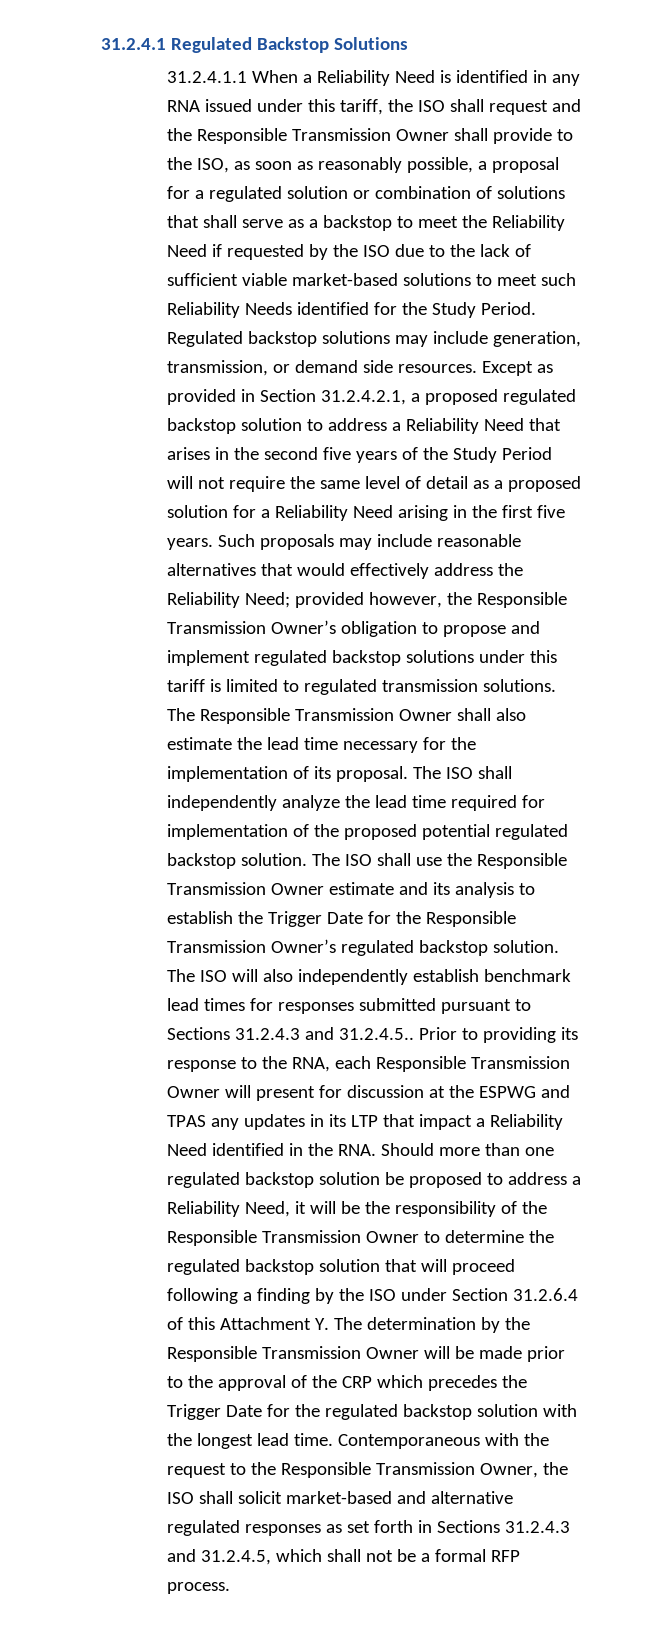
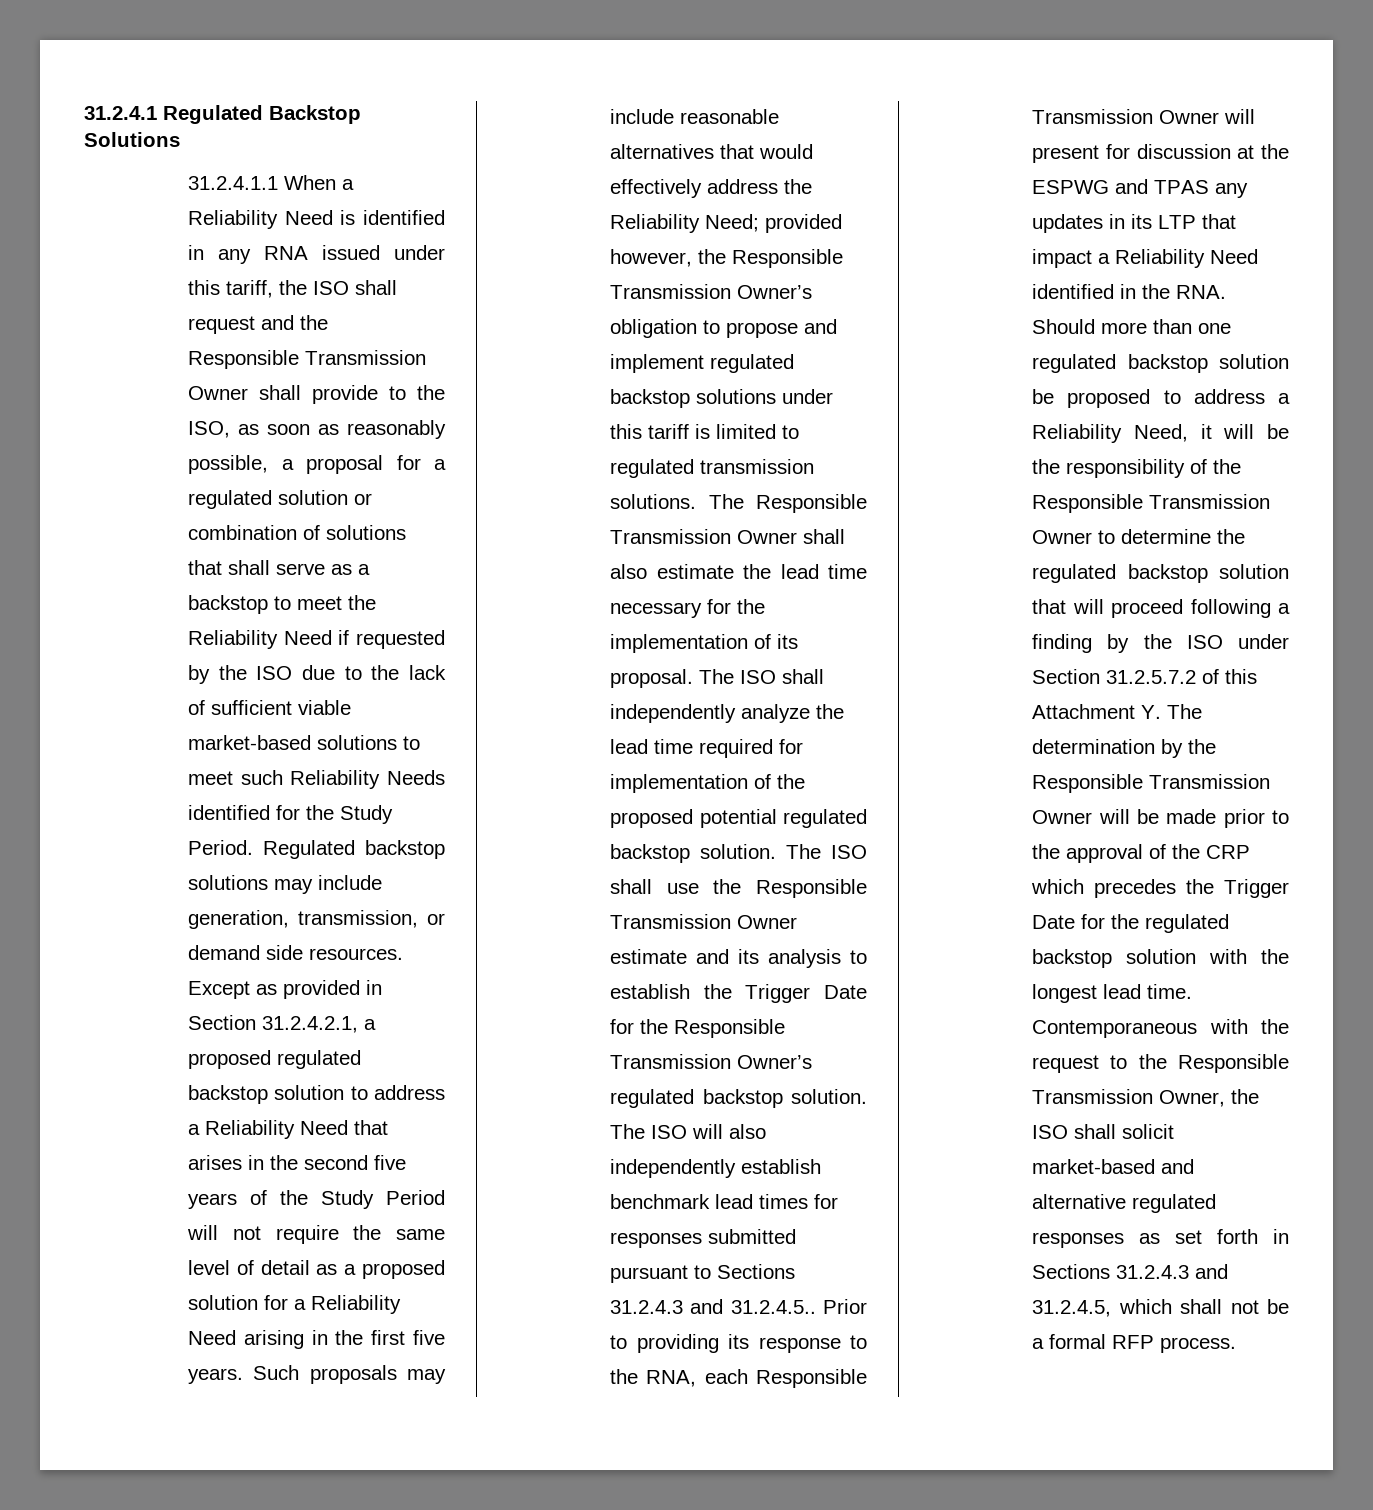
- Prior to providing its response to the RNA, each Responsible Transmission Owner will present for discussion at the ESPWG and TPAS any updates in its LTP that impact a Reliability Need identified in the RNA. Should more than one regulated backstop solution be proposed to address a Reliability Need, it will be the responsibility of the Responsible Transmission Owner to determine the regulated backstop solution that will proceed following a finding by the ISO under Section 31.2.6.4 of this Attachment Y. The determination by the Responsible Transmission Owner will be made prior to the approval of the CRP which precedes the Trigger Date for the regulated backstop solution with the longest lead time.
+ Prior to providing its response to the RNA, each Responsible Transmission Owner will present for discussion at the ESPWG and TPAS any updates in its LTP that impact a Reliability Need identified in the RNA. Should more than one regulated backstop solution be proposed to address a Reliability Need, it will be the responsibility of the Responsible Transmission Owner to determine the regulated backstop solution that will proceed following a finding by the ISO under Section 31.2.5.7.2 of this Attachment Y. The determination by the Responsible Transmission Owner will be made prior to the approval of the CRP which precedes the Trigger Date for the regulated backstop solution with the longest lead time.

